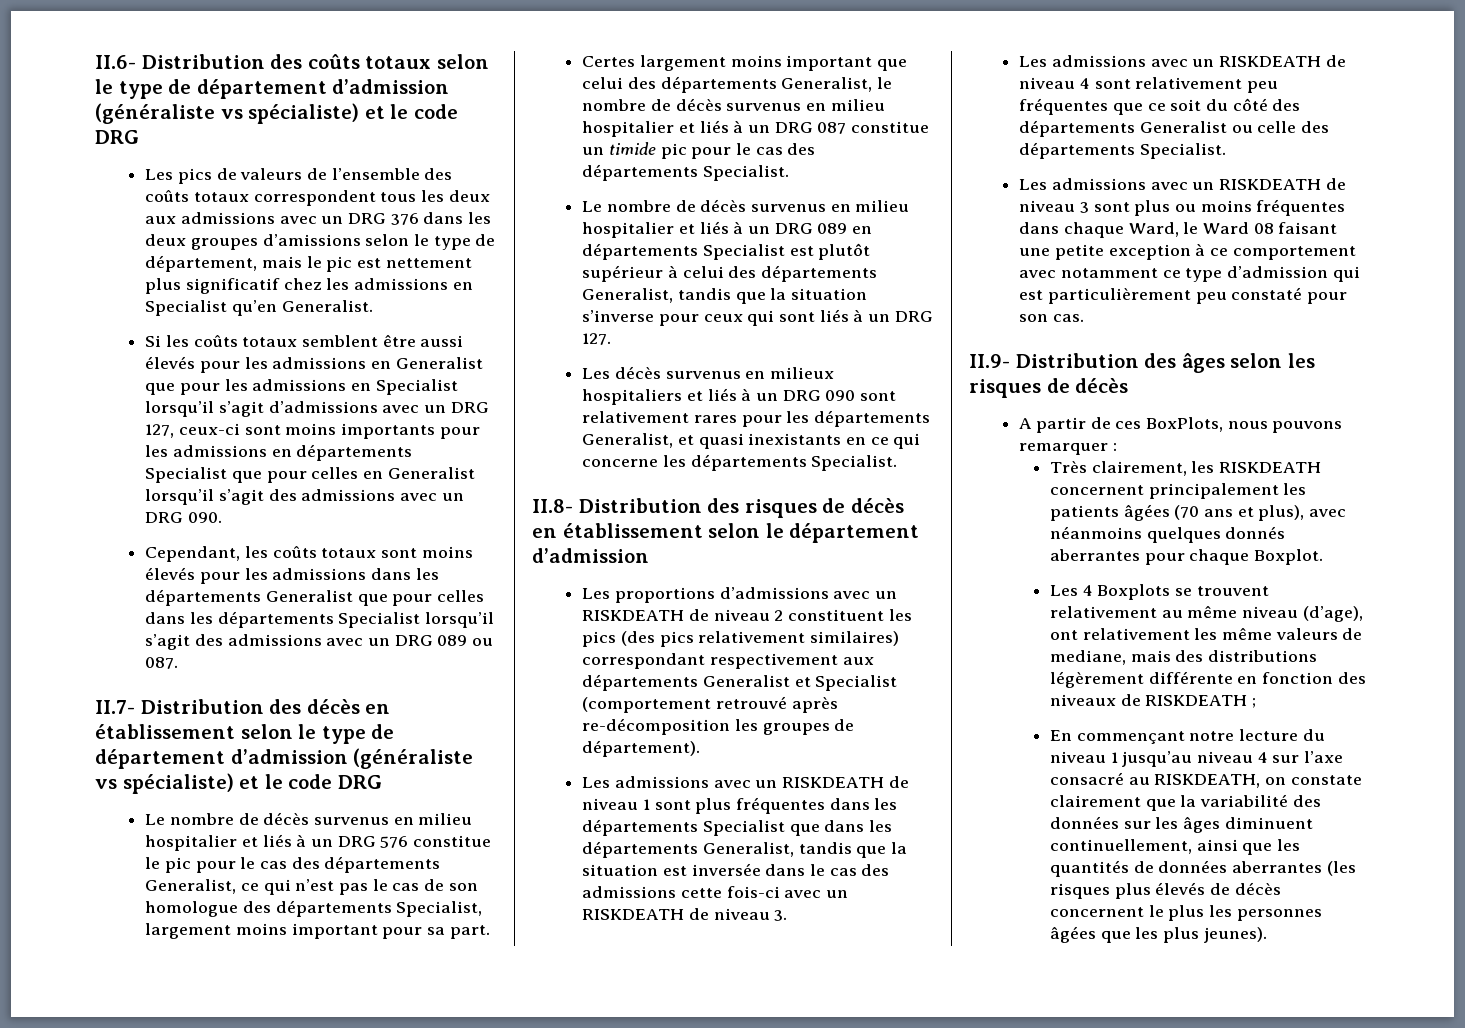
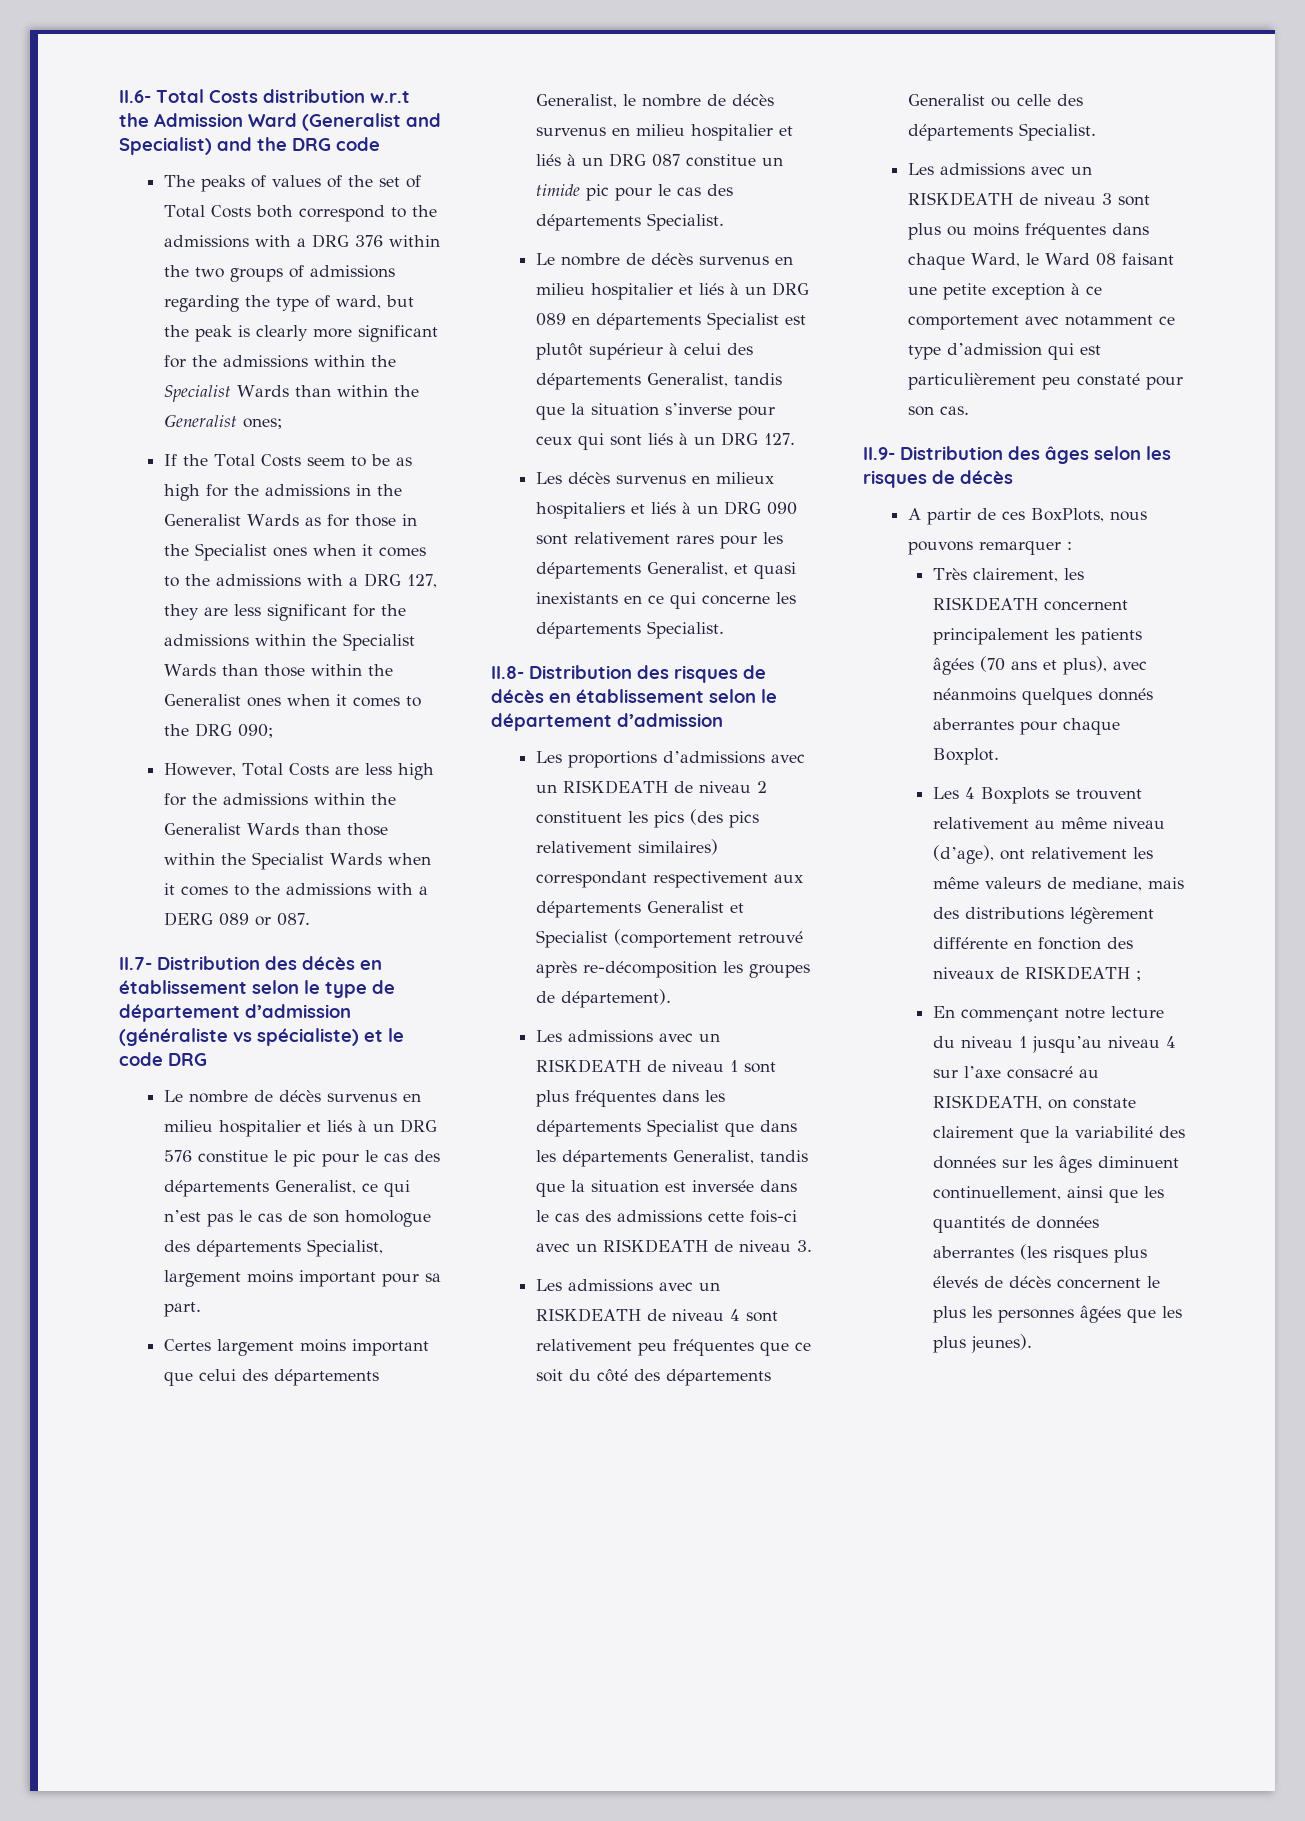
- II.6- Distribution des coûts totaux selon le type de département d’admission (généraliste vs spécialiste) et le code DRG
- Les pics de valeurs de l’ensemble des coûts totaux correspondent tous les deux aux admissions avec un DRG 376 dans les deux groupes d’amissions selon le type de département, mais le pic est nettement plus significatif chez les admissions en Specialist qu’en Generalist.
- Si les coûts totaux semblent être aussi élevés pour les admissions en Generalist que pour les admissions en Specialist lorsqu’il s’agit d’admissions avec un DRG 127, ceux-ci sont moins importants pour les admissions en départements Specialist que pour celles en Generalist lorsqu’il s’agit des admissions avec un DRG 090.
- Cependant, les coûts totaux sont moins élevés pour les admissions dans les départements Generalist que pour celles dans les départements Specialist lorsqu’il s’agit des admissions avec un DRG 089 ou 087.
+ II.6- Total Costs distribution w.r.t the Admission Ward (Generalist and Specialist) and the DRG code
+ The peaks of values of the set of Total Costs both correspond to the admissions with a DRG 376 within the two groups of admissions regarding the type of ward, but the peak is clearly more significant for the admissions within the Specialist Wards than within the Generalist ones;
+ If the Total Costs seem to be as high for the admissions in the Generalist Wards as for those in the Specialist ones when it comes to the admissions with a DRG 127, they are less significant for the admissions within the Specialist Wards than those within the Generalist ones when it comes to the DRG 090;
+ However, Total Costs are less high for the admissions within the Generalist Wards than those within the Specialist Wards when it comes to the admissions with a DERG 089 or 087.

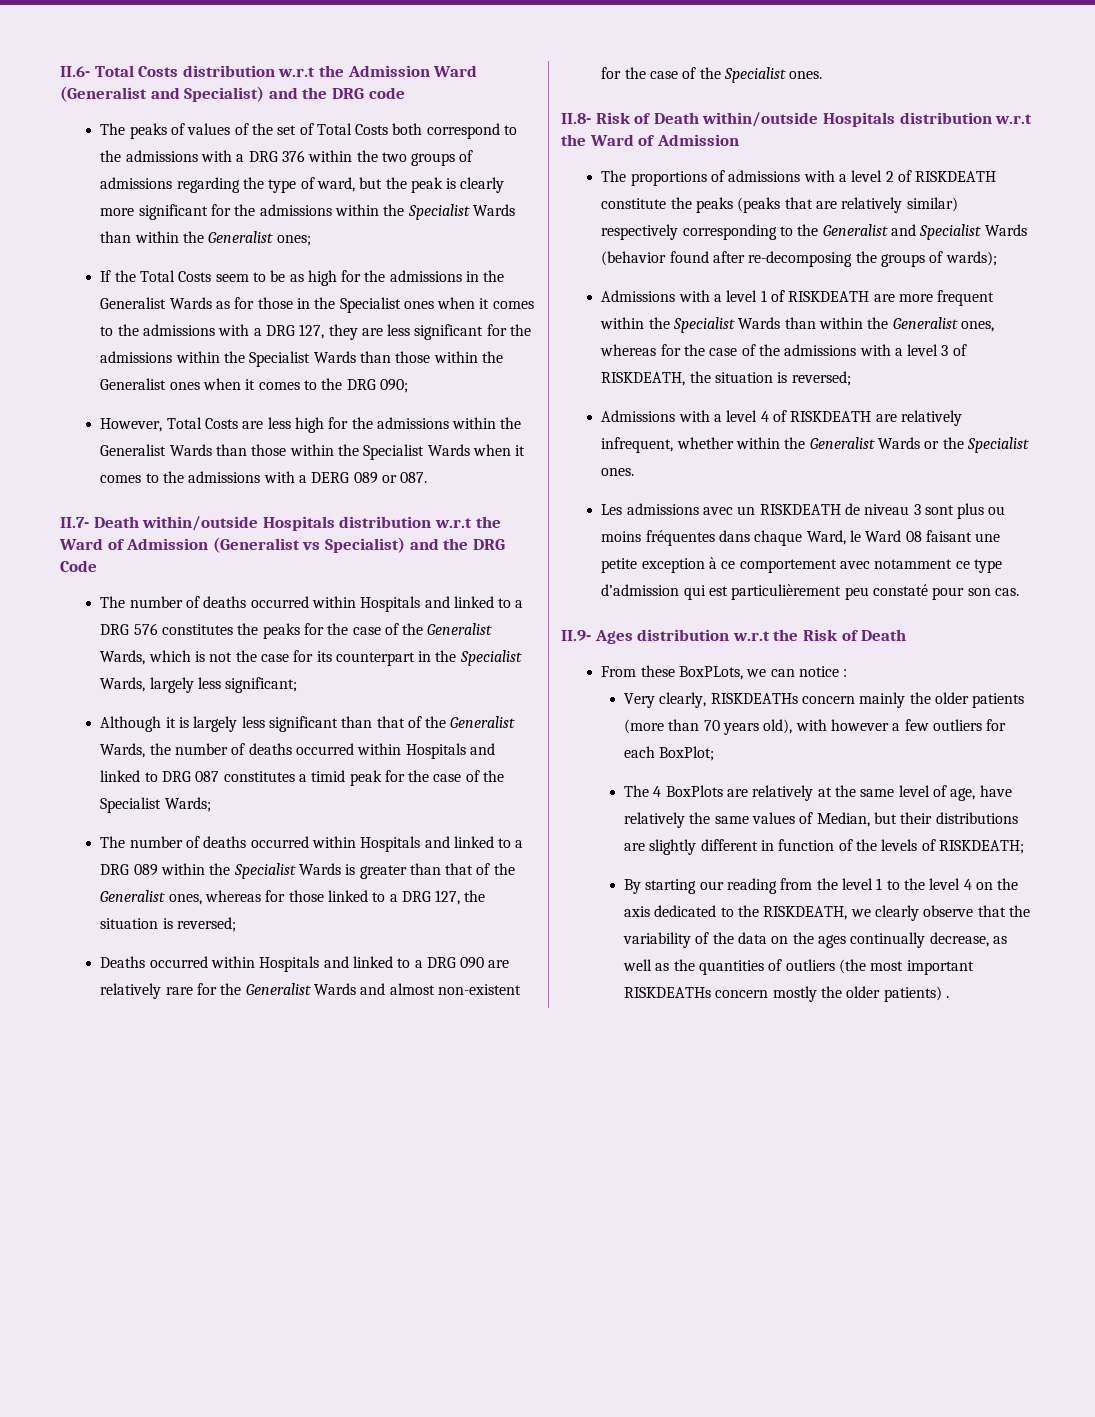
- II.7- Distribution des décès en établissement selon le type de département d’admission (généraliste vs spécialiste) et le code DRG
- Le nombre de décès survenus en milieu hospitalier et liés à un DRG 576 constitue le pic pour le cas des départements Generalist, ce qui n’est pas le cas de son homologue des départements Specialist, largement moins important pour sa part.
- Certes largement moins important que celui des départements Generalist, le nombre de décès survenus en milieu hospitalier et liés à un DRG 087 constitue un timide pic pour le cas des départements Specialist.
- Le nombre de décès survenus en milieu hospitalier et liés à un DRG 089 en départements Specialist est plutôt supérieur à celui des départements Generalist, tandis que la situation s’inverse pour ceux qui sont liés à un DRG 127.
- Les décès survenus en milieux hospitaliers et liés à un DRG 090 sont relativement rares pour les départements Generalist, et quasi inexistants en ce qui concerne les départements Specialist.
- II.8- Distribution des risques de décès en établissement selon le département d’admission
- Les proportions d’admissions avec un RISKDEATH de niveau 2 constituent les pics (des pics relativement similaires) correspondant respectivement aux départements Generalist et Specialist (comportement retrouvé après re-décomposition les groupes de département).
- Les admissions avec un RISKDEATH de niveau 1 sont plus fréquentes dans les départements Specialist que dans les départements Generalist, tandis que la situation est inversée dans le cas des admissions cette fois-ci avec un RISKDEATH de niveau 3.
- Les admissions avec un RISKDEATH de niveau 4 sont relativement peu fréquentes que ce soit du côté des départements Generalist ou celle des départements Specialist.
+ II.7- Death within/outside Hospitals distribution w.r.t the Ward of Admission (Generalist vs Specialist) and the DRG Code
+ The number of deaths occurred within Hospitals and linked to a DRG 576 constitutes the peaks for the case of the Generalist Wards, which is not the case for its counterpart in the Specialist Wards, largely less significant;
+ Although it is largely less significant than that of the Generalist Wards, the number of deaths occurred within Hospitals and linked to DRG 087 constitutes a timid peak for the case of the Specialist Wards;
+ The number of deaths occurred within Hospitals and linked to a DRG 089 within the Specialist Wards is greater than that of the Generalist ones, whereas for those linked to a DRG 127, the situation is reversed;
+ Deaths occurred within Hospitals and linked to a DRG 090 are relatively rare for the Generalist Wards and almost non-existent for the case of the Specialist ones.
+ II.8- Risk of Death within/outside Hospitals distribution w.r.t the Ward of Admission
+ The proportions of admissions with a level 2 of RISKDEATH constitute the peaks (peaks that are relatively similar) respectively corresponding to the Generalist and Specialist Wards (behavior found after re-decomposing the groups of wards);
+ Admissions with a level 1 of RISKDEATH are more frequent within the Specialist Wards than within the Generalist ones, whereas for the case of the admissions with a level 3 of RISKDEATH, the situation is reversed;
+ Admissions with a level 4 of RISKDEATH are relatively infrequent, whether within the Generalist Wards or the Specialist ones.
- II.9- Distribution des âges selon les risques de décès
- A partir de ces BoxPlots, nous pouvons remarquer :
- Très clairement, les RISKDEATH concernent principalement les patients âgées (70 ans et plus), avec néanmoins quelques donnés aberrantes pour chaque Boxplot.
- Les 4 Boxplots se trouvent relativement au même niveau (d’age), ont relativement les même valeurs de mediane, mais des distributions légèrement différente en fonction des niveaux de RISKDEATH ;
- En commençant notre lecture du niveau 1 jusqu’au niveau 4 sur l’axe consacré au RISKDEATH, on constate clairement que la variabilité des données sur les âges diminuent continuellement, ainsi que les quantités de données aberrantes (les risques plus élevés de décès concernent le plus les personnes âgées que les plus jeunes).
+ II.9- Ages distribution w.r.t the Risk of Death
+ From these BoxPLots, we can notice :
+ Very clearly, RISKDEATHs concern mainly the older patients (more than 70 years old), with however a few outliers for each BoxPlot;
+ The 4 BoxPlots are relatively at the same level of age, have relatively the same values of Median, but their distributions are slightly different in function of the levels of RISKDEATH;
+ By starting our reading from the level 1 to the level 4 on the axis dedicated to the RISKDEATH, we clearly observe that the variability of the data on the ages continually decrease, as well as the quantities of outliers (the most important RISKDEATHs concern mostly the older patients) .

